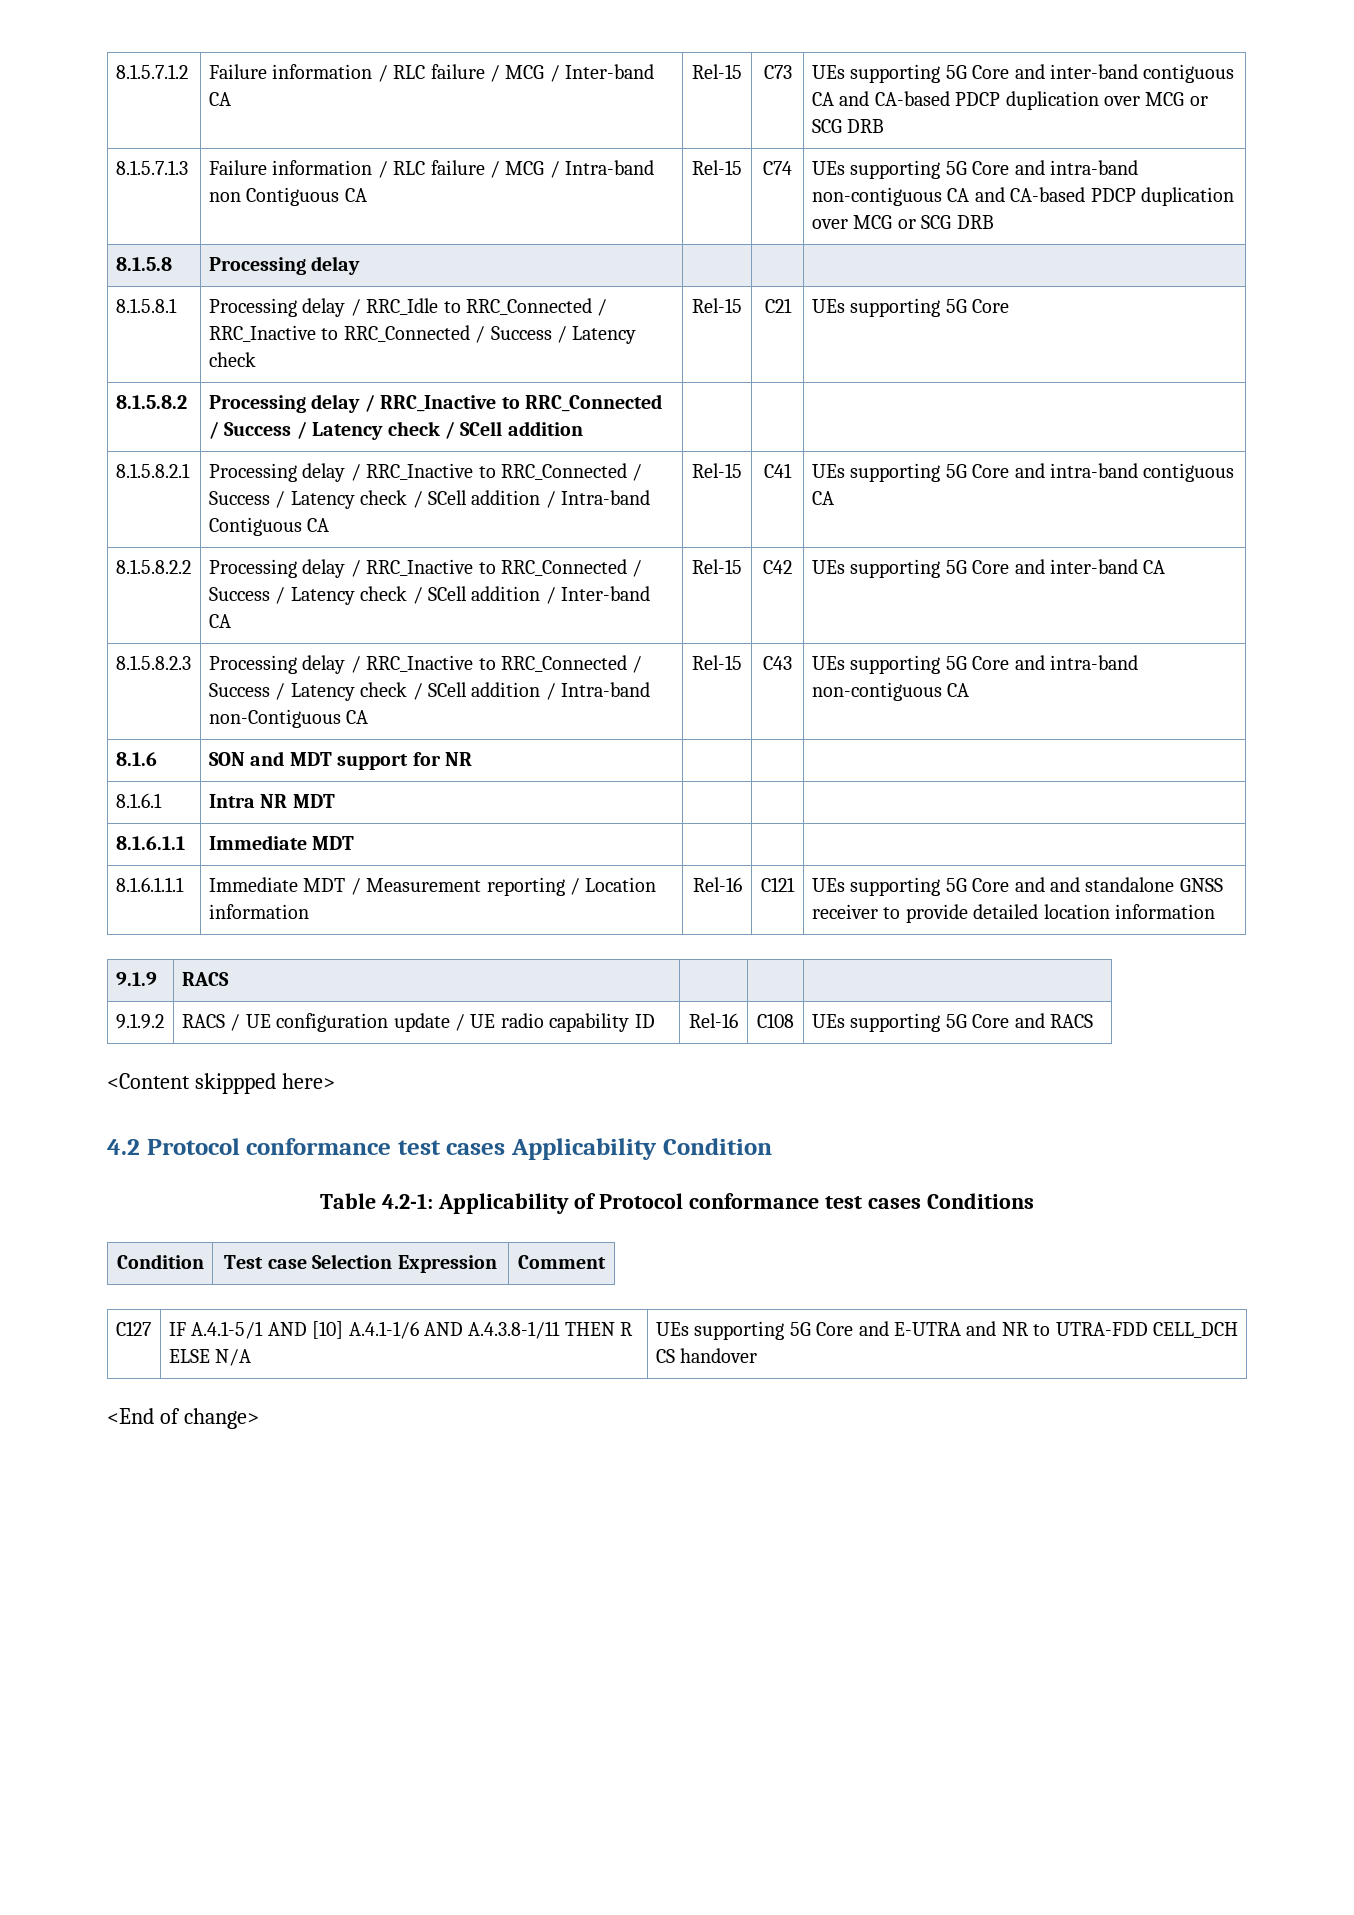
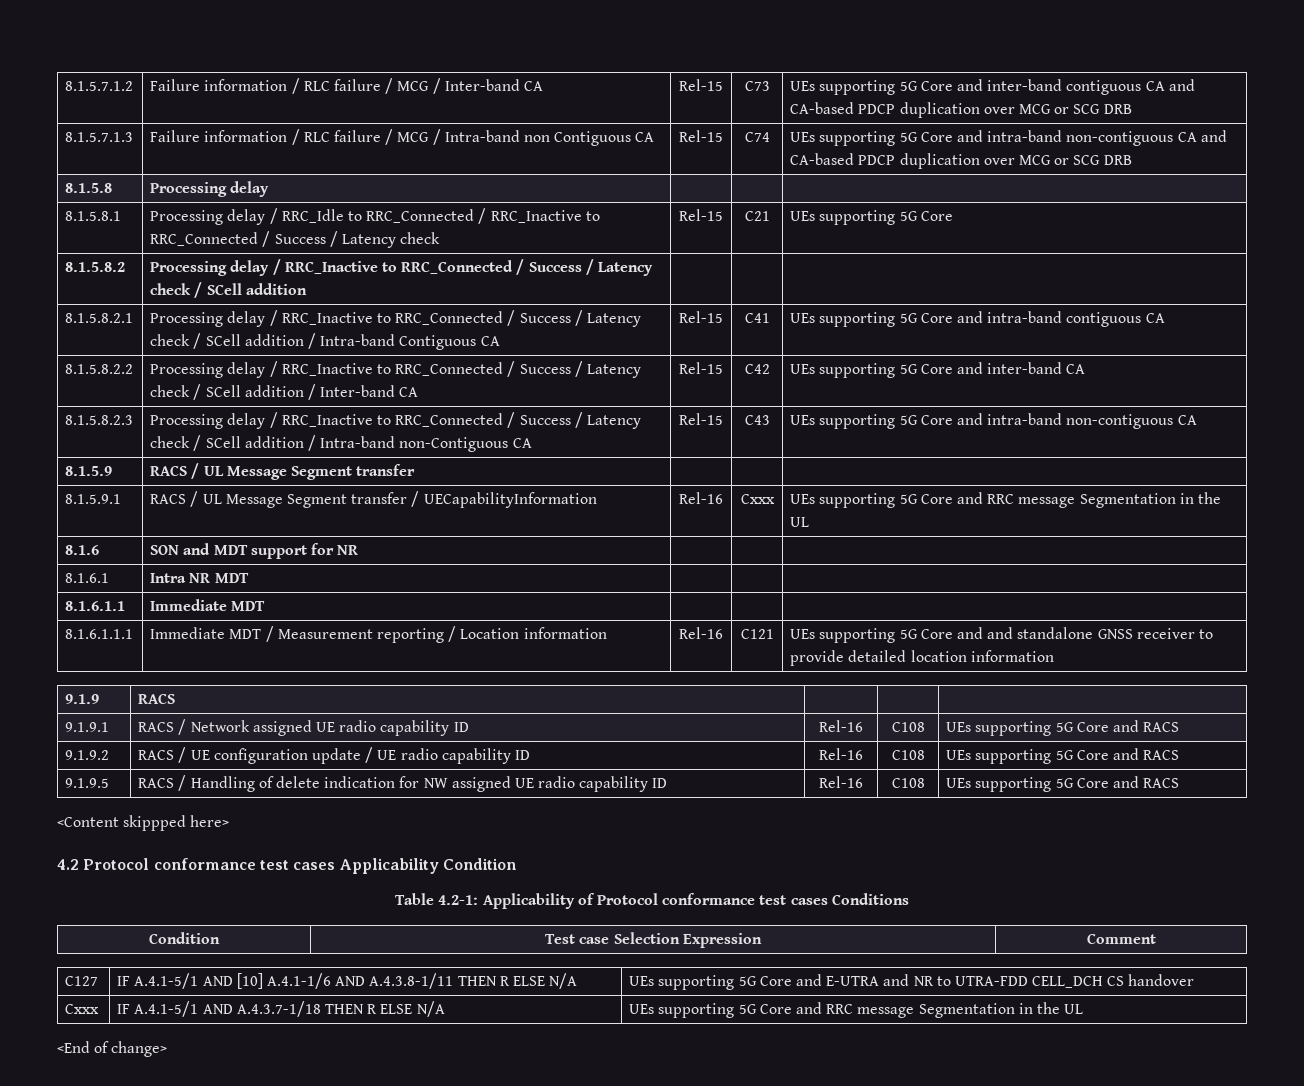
+ 8.1.5.9 | RACS / UL Message Segment transfer | | |
+ 8.1.5.9.1 | RACS / UL Message Segment transfer / UECapabilityInformation | Rel-16 | Cxxx | UEs supporting 5G Core and RRC message Segmentation in the UL
+ 9.1.9.1 | RACS / Network assigned UE radio capability ID | Rel-16 | C108 | UEs supporting 5G Core and RACS
+ 9.1.9.5 | RACS / Handling of delete indication for NW assigned UE radio capability ID | Rel-16 | C108 | UEs supporting 5G Core and RACS
+ Cxxx | IF A.4.1-5/1 AND A.4.3.7-1/18 THEN R ELSE N/A | UEs supporting 5G Core and RRC message Segmentation in the UL

